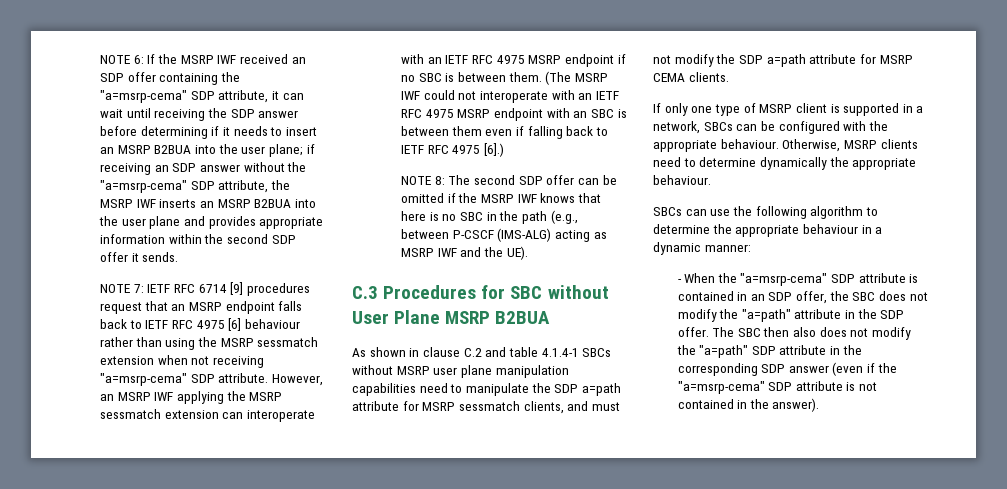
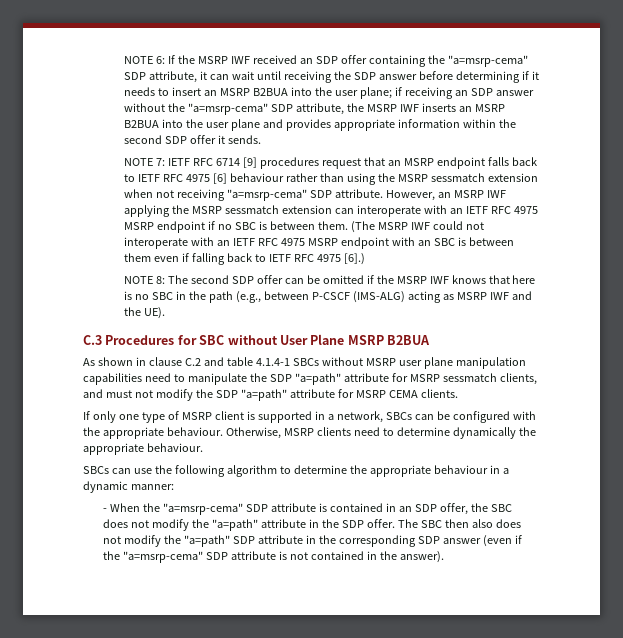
- As shown in clause C.2 and table 4.1.4-1 SBCs without MSRP user plane manipulation capabilities need to manipulate the SDP a=path attribute for MSRP sessmatch clients, and must not modify the SDP a=path attribute for MSRP CEMA clients.
+ As shown in clause C.2 and table 4.1.4-1 SBCs without MSRP user plane manipulation capabilities need to manipulate the SDP "a=path" attribute for MSRP sessmatch clients, and must not modify the SDP "a=path" attribute for MSRP CEMA clients.

